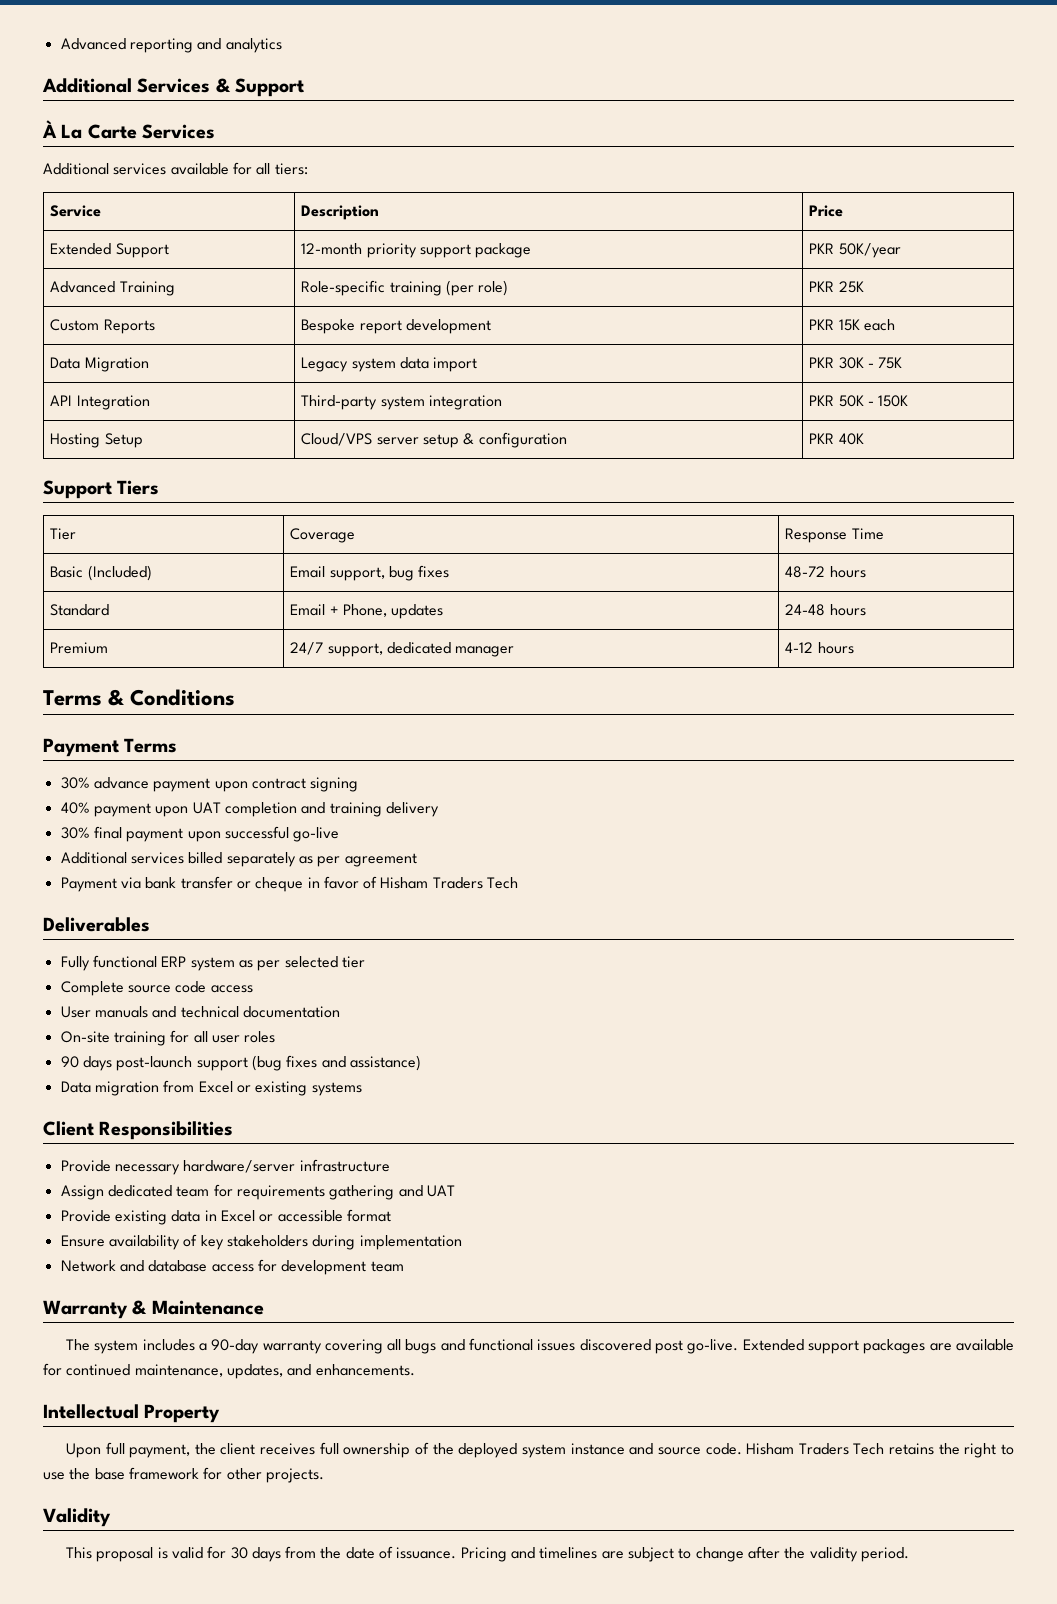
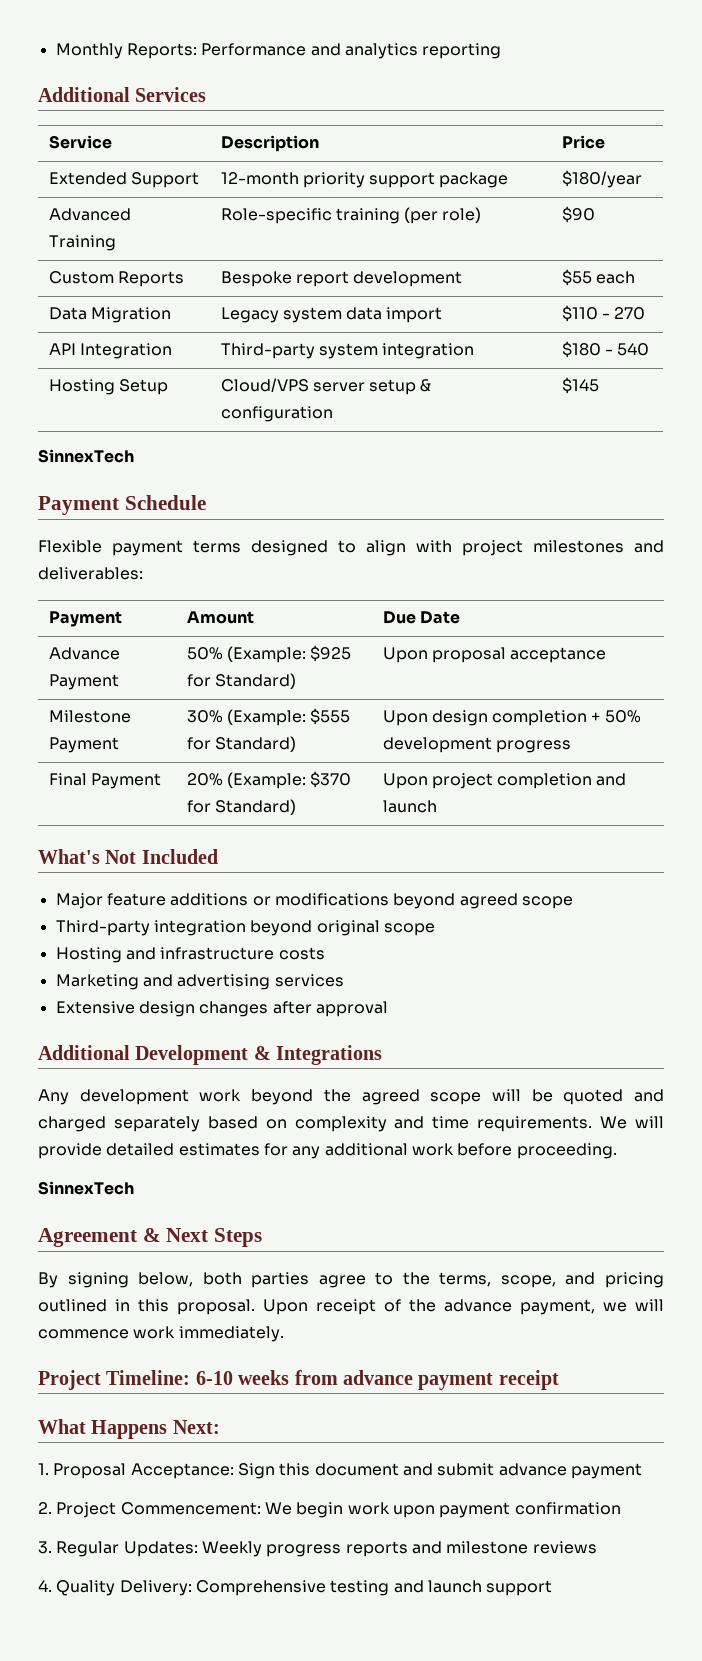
- Advanced reporting and analytics
+ Monthly Reports: Performance and analytics reporting
- Additional Services & Support
- À La Carte Services
- Additional services available for all tiers:
+ Additional Services
- Extended Support | 12-month priority support package | PKR 50K/year
+ Extended Support | 12-month priority support package | $180/year
- Advanced Training | Role-specific training (per role) | PKR 25K
+ Advanced Training | Role-specific training (per role) | $90
- Custom Reports | Bespoke report development | PKR 15K each
+ Custom Reports | Bespoke report development | $55 each
- Data Migration | Legacy system data import | PKR 30K - 75K
+ Data Migration | Legacy system data import | $110 - 270
- API Integration | Third-party system integration | PKR 50K - 150K
+ API Integration | Third-party system integration | $180 - 540
- Hosting Setup | Cloud/VPS server setup & configuration | PKR 40K
- Support Tiers
- Tier | Coverage | Response Time
- Basic (Included) | Email support, bug fixes | 48-72 hours
- Standard | Email + Phone, updates | 24-48 hours
- Premium | 24/7 support, dedicated manager | 4-12 hours
- Terms & Conditions
- Payment Terms
- 30% advance payment upon contract signing
- 40% payment upon UAT completion and training delivery
- 30% final payment upon successful go-live
- Additional services billed separately as per agreement
- Payment via bank transfer or cheque in favor of Hisham Traders Tech
- Deliverables
- Fully functional ERP system as per selected tier
- Complete source code access
- User manuals and technical documentation
- On-site training for all user roles
- 90 days post-launch support (bug fixes and assistance)
- Data migration from Excel or existing systems
- Client Responsibilities
- Provide necessary hardware/server infrastructure
- Assign dedicated team for requirements gathering and UAT
- Provide existing data in Excel or accessible format
- Ensure availability of key stakeholders during implementation
- Network and database access for development team
- Warranty & Maintenance
- The system includes a 90-day warranty covering all bugs and functional issues discovered post go-live. Extended support packages are available for continued maintenance, updates, and enhancements.
- Intellectual Property
- Upon full payment, the client receives full ownership of the deployed system instance and source code. Hisham Traders Tech retains the right to use the base framework for other projects.
- Validity
- This proposal is valid for 30 days from the date of issuance. Pricing and timelines are subject to change after the validity period.
+ Hosting Setup | Cloud/VPS server setup & configuration | $145
+ SinnexTech
+ Payment Schedule
+ Flexible payment terms designed to align with project milestones and deliverables:
+ Payment | Amount | Due Date
+ Advance Payment | 50% (Example: $925 for Standard) | Upon proposal acceptance
+ Milestone Payment | 30% (Example: $555 for Standard) | Upon design completion + 50% development progress
+ Final Payment | 20% (Example: $370 for Standard) | Upon project completion and launch
+ What's Not Included
+ Major feature additions or modifications beyond agreed scope
+ Third-party integration beyond original scope
+ Hosting and infrastructure costs
+ Marketing and advertising services
+ Extensive design changes after approval
+ Additional Development & Integrations
+ Any development work beyond the agreed scope will be quoted and charged separately based on complexity and time requirements. We will provide detailed estimates for any additional work before proceeding.
+ SinnexTech
+ Agreement & Next Steps
+ By signing below, both parties agree to the terms, scope, and pricing outlined in this proposal. Upon receipt of the advance payment, we will commence work immediately.
+ Project Timeline: 6-10 weeks from advance payment receipt
+ What Happens Next:
+ 1. Proposal Acceptance: Sign this document and submit advance payment
+ 2. Project Commencement: We begin work upon payment confirmation
+ 3. Regular Updates: Weekly progress reports and milestone reviews
+ 4. Quality Delivery: Comprehensive testing and launch support

